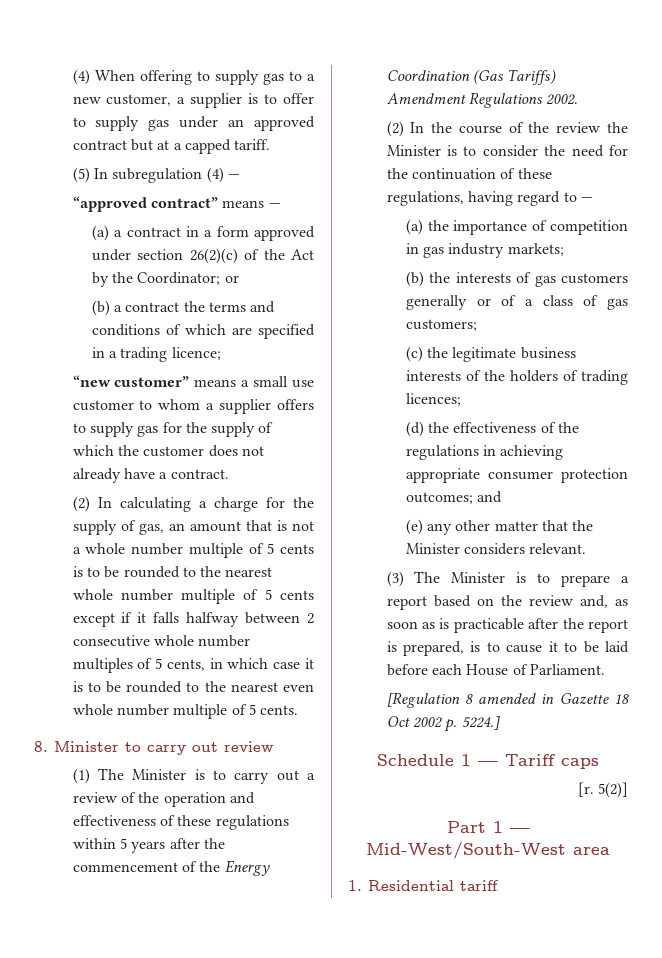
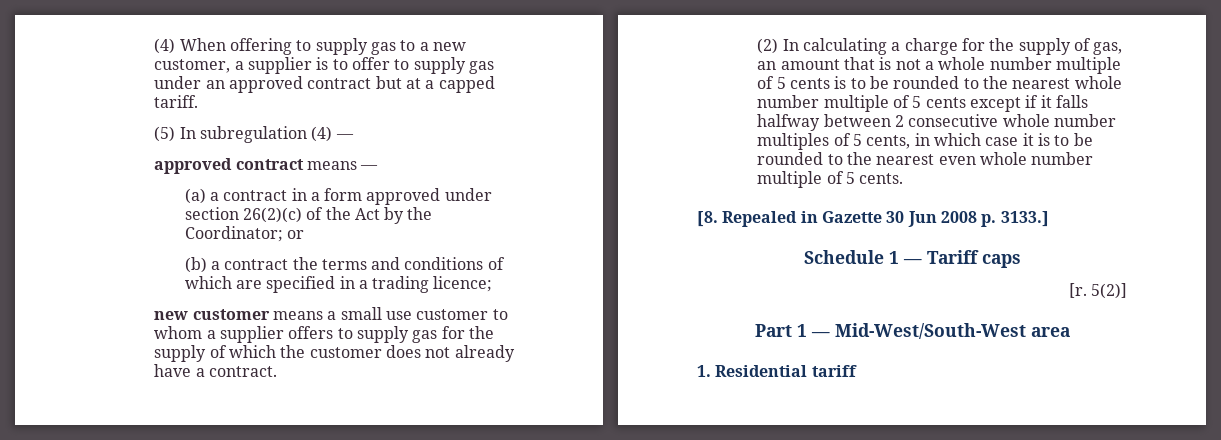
- “approved contract” means —
+ approved contract means —
- “new customer” means a small use customer to whom a supplier offers to supply gas for the supply of which the customer does not already have a contract.
+ new customer means a small use customer to whom a supplier offers to supply gas for the supply of which the customer does not already have a contract.
- 8. Minister to carry out review
- (1) The Minister is to carry out a review of the operation and effectiveness of these regulations within 5 years after the commencement of the Energy Coordination (Gas Tariffs) Amendment Regulations 2002.
- (2) In the course of the review the Minister is to consider the need for the continuation of these regulations, having regard to —
- (a) the importance of competition in gas industry markets;
- (b) the interests of gas customers generally or of a class of gas customers;
- (c) the legitimate business interests of the holders of trading licences;
- (d) the effectiveness of the regulations in achieving appropriate consumer protection outcomes; and
- (e) any other matter that the Minister considers relevant.
- (3) The Minister is to prepare a report based on the review and, as soon as is practicable after the report is prepared, is to cause it to be laid before each House of Parliament.
- [Regulation 8 amended in Gazette 18 Oct 2002 p. 5224.]
+ [8. Repealed in Gazette 30 Jun 2008 p. 3133.]

